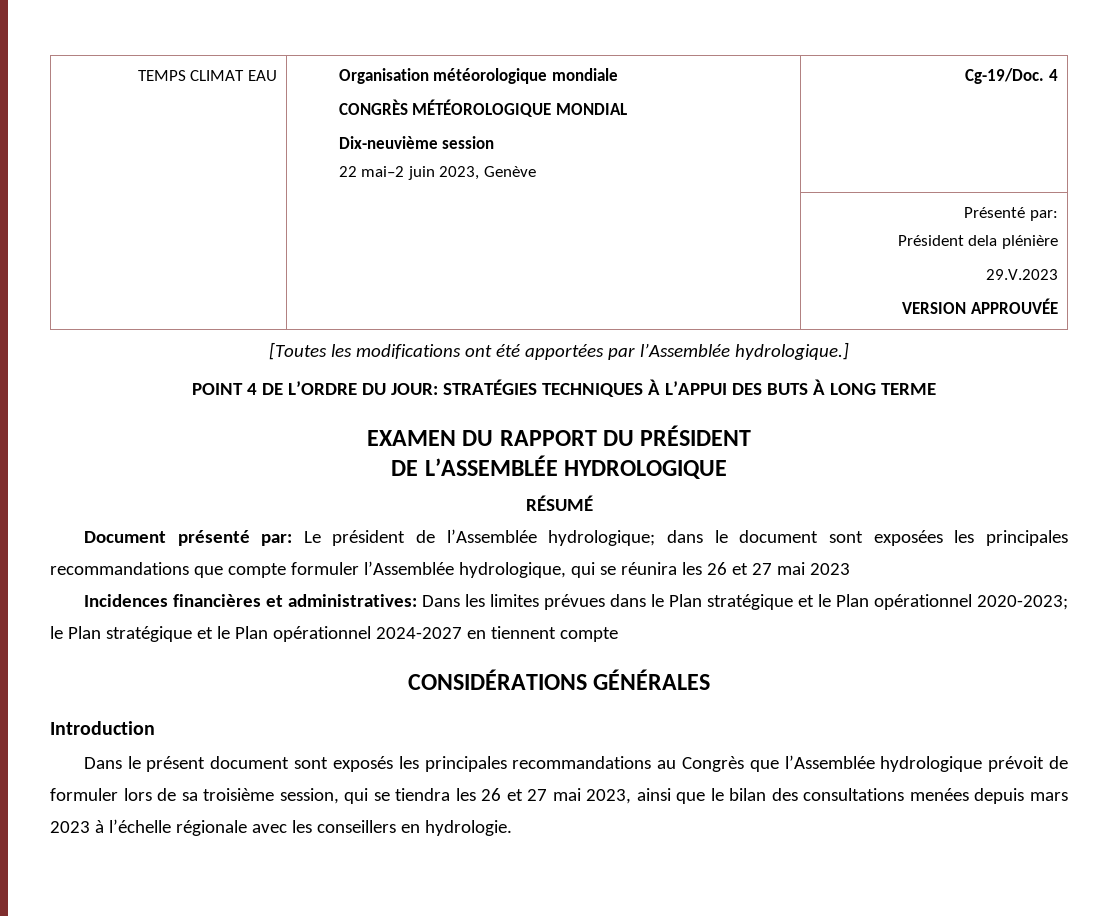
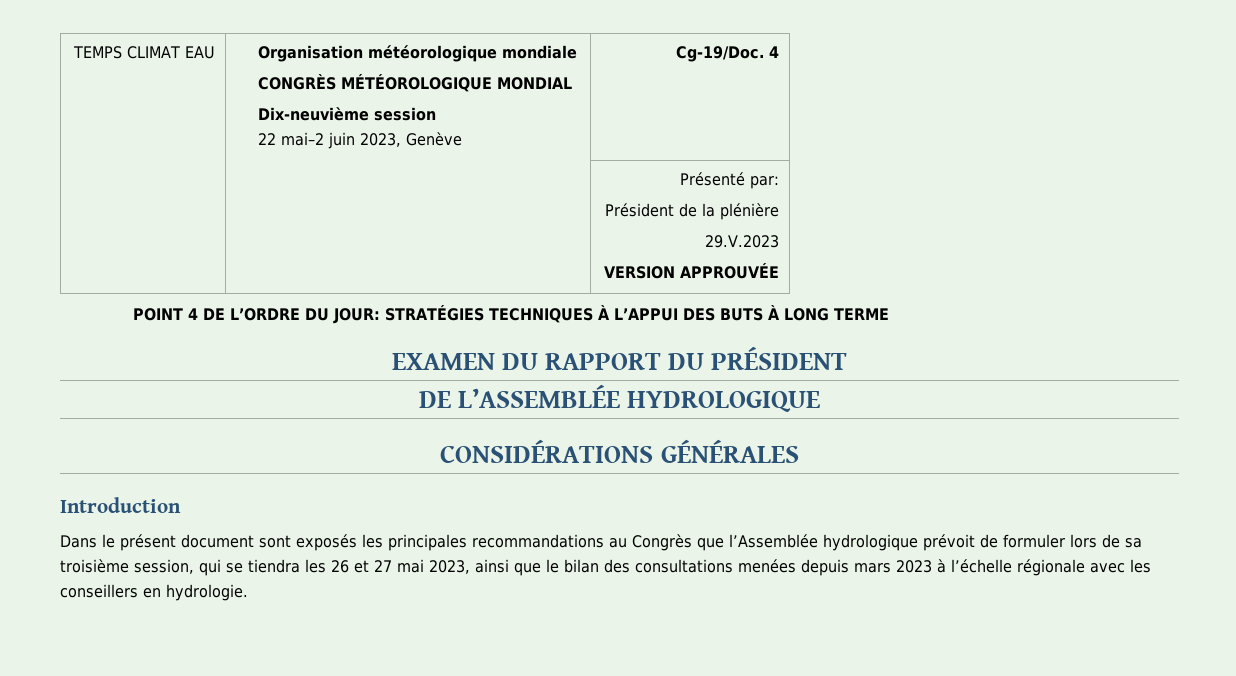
  | | Présenté par:
- Président dela plénière
+ Président de la plénière
- [Toutes les modifications ont été apportées par l’Assemblée hydrologique.]
- RÉSUMÉ
- Document présenté par: Le président de l’Assemblée hydrologique; dans le document sont exposées les principales recommandations que compte formuler l’Assemblée hydrologique, qui se réunira les 26 et 27 mai 2023
- Incidences financières et administratives: Dans les limites prévues dans le Plan stratégique et le Plan opérationnel 2020-2023; le Plan stratégique et le Plan opérationnel 2024-2027 en tiennent compte

